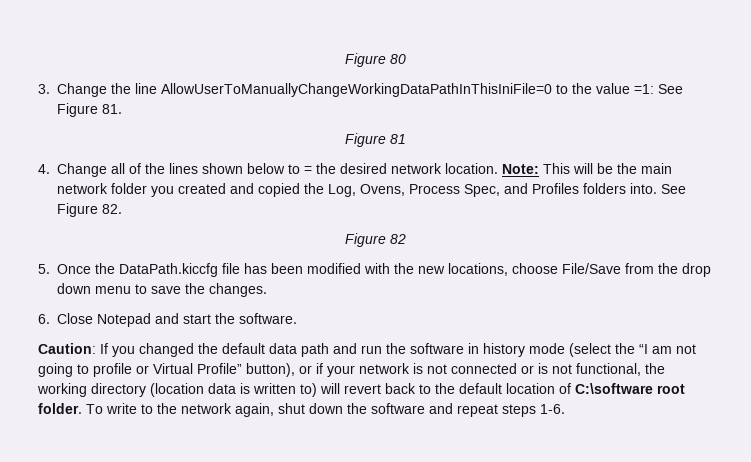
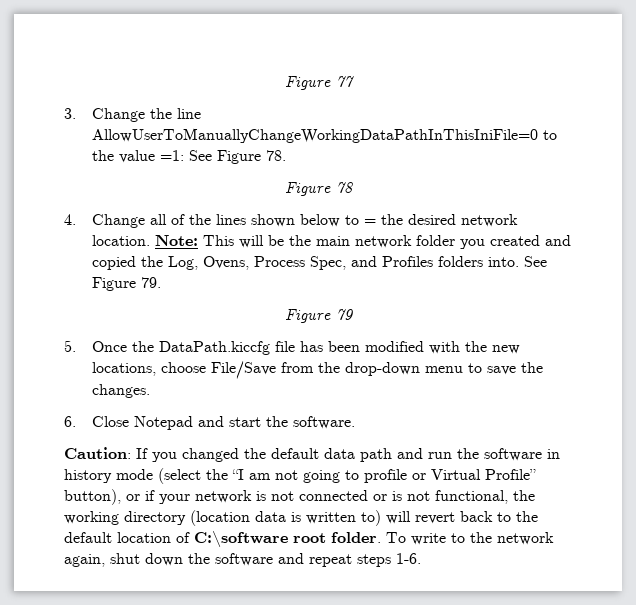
- Figure 80
+ Figure 77
- 3. Change the line AllowUserToManuallyChangeWorkingDataPathInThisIniFile=0 to the value =1: See Figure 81.
- Figure 81
+ 3. Change the line AllowUserToManuallyChangeWorkingDataPathInThisIniFile=0 to the value =1: See Figure 78.
+ Figure 78
- See Figure 82.
- Figure 82
+ See Figure 79.
+ Figure 79
- 5. Once the DataPath.kiccfg file has been modified with the new locations, choose File/Save from the drop down menu to save the changes.
+ 5. Once the DataPath.kiccfg file has been modified with the new locations, choose File/Save from the drop-down menu to save the changes.

